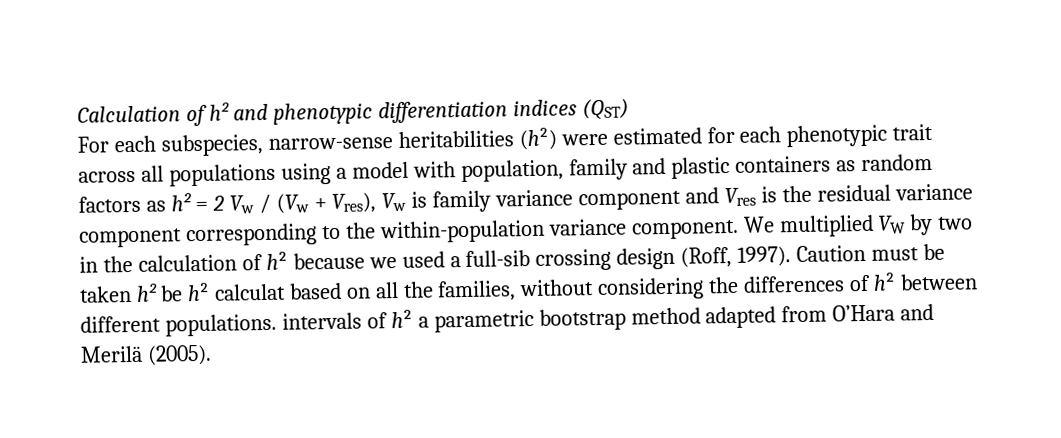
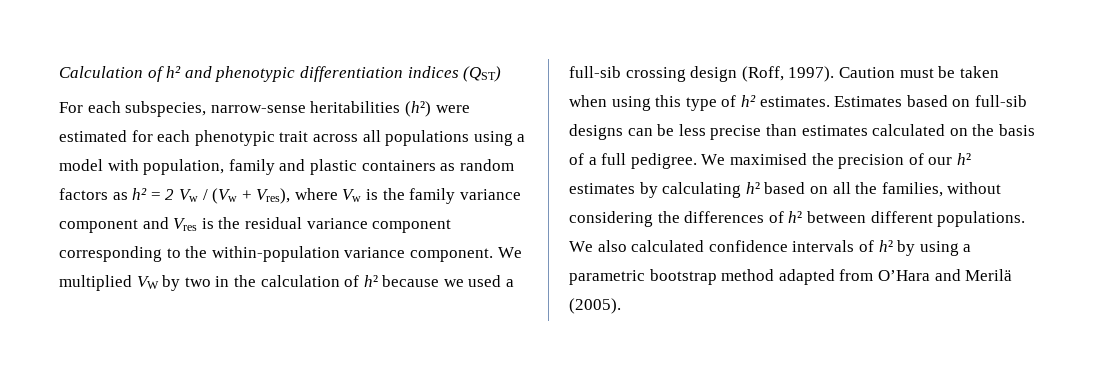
- For each subspecies, narrow-sense heritabilities (h²) were estimated for each phenotypic trait across all populations using a model with population, family and plastic containers as random factors as h² = 2 Vw / (Vw + Vres), Vw is family variance component and Vres is the residual variance component corresponding to the within-population variance component.
+ For each subspecies, narrow-sense heritabilities (h²) were estimated for each phenotypic trait across all populations using a model with population, family and plastic containers as random factors as h² = 2 Vw / (Vw + Vres), where Vw is the family variance component and Vres is the residual variance component corresponding to the within-population variance component.
- Caution must be taken h² be h² calculat based on all the families, without considering the differences of h² between different populations. intervals of h² a parametric bootstrap method adapted from O’Hara and Merilä (2005).
+ Caution must be taken when using this type of h² estimates. Estimates based on full-sib designs can be less precise than estimates calculated on the basis of a full pedigree. We maximised the precision of our h² estimates by calculating h² based on all the families, without considering the differences of h² between different populations. We also calculated confidence intervals of h² by using a parametric bootstrap method adapted from O’Hara and Merilä (2005).

